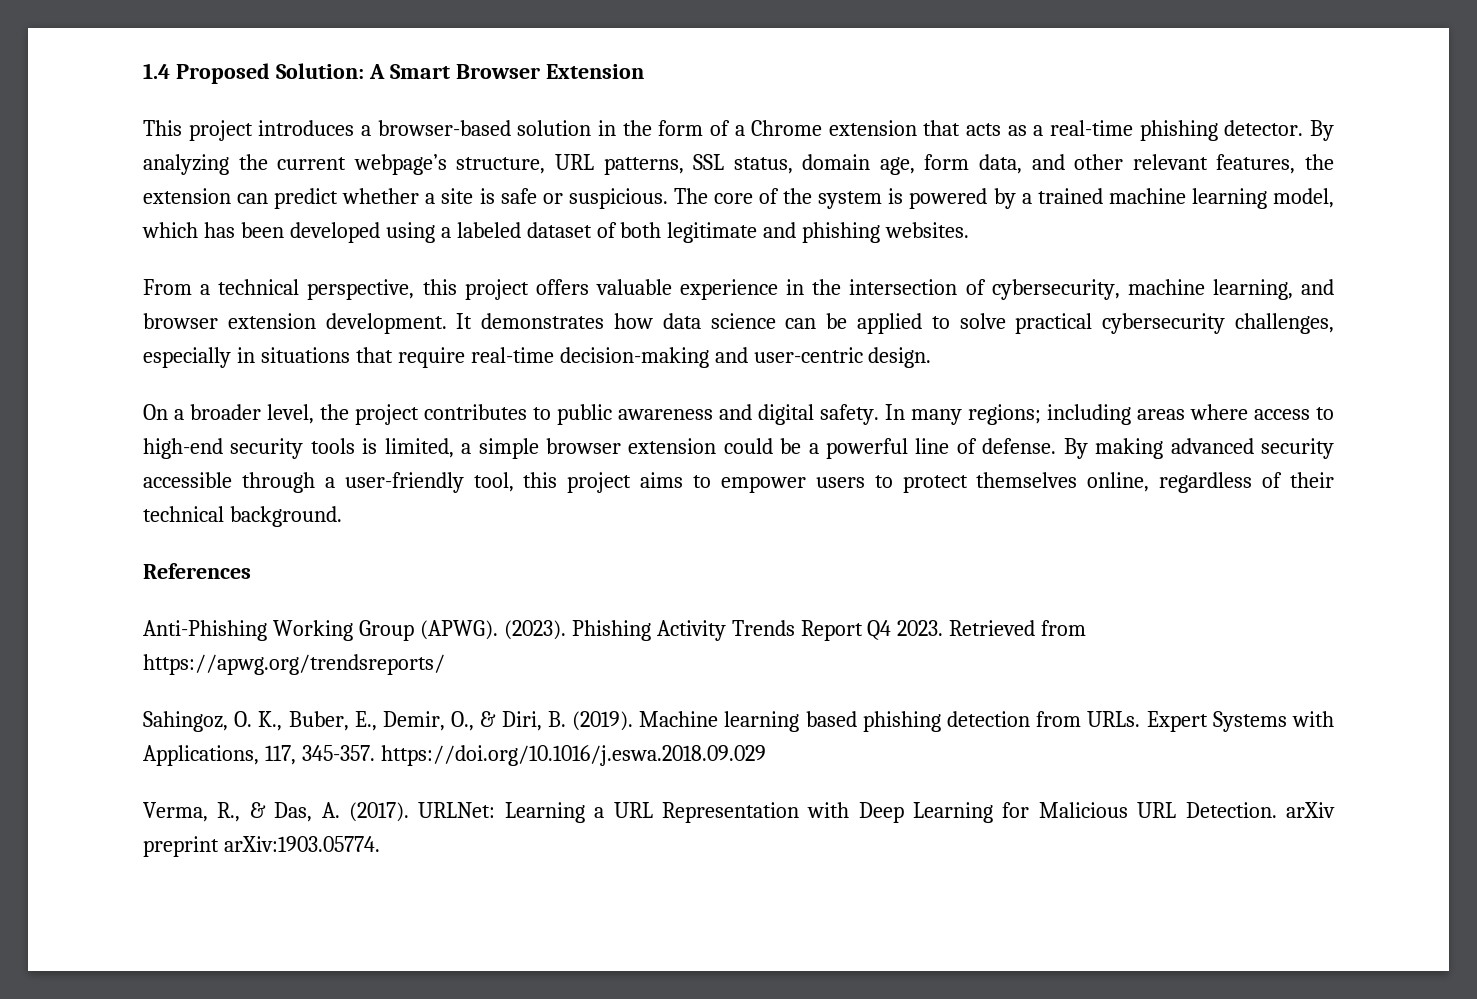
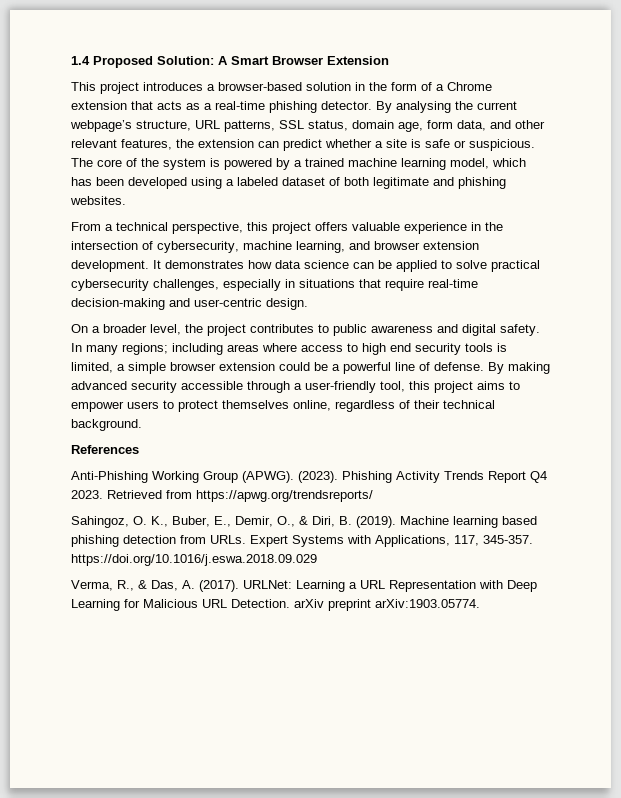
- By analyzing the current webpage’s structure, URL patterns, SSL status, domain age, form data, and other relevant features, the extension can predict whether a site is safe or suspicious.
+ By analysing the current webpage’s structure, URL patterns, SSL status, domain age, form data, and other relevant features, the extension can predict whether a site is safe or suspicious.
- In many regions; including areas where access to high-end security tools is limited, a simple browser extension could be a powerful line of defense.
+ In many regions; including areas where access to high end security tools is limited, a simple browser extension could be a powerful line of defense.

